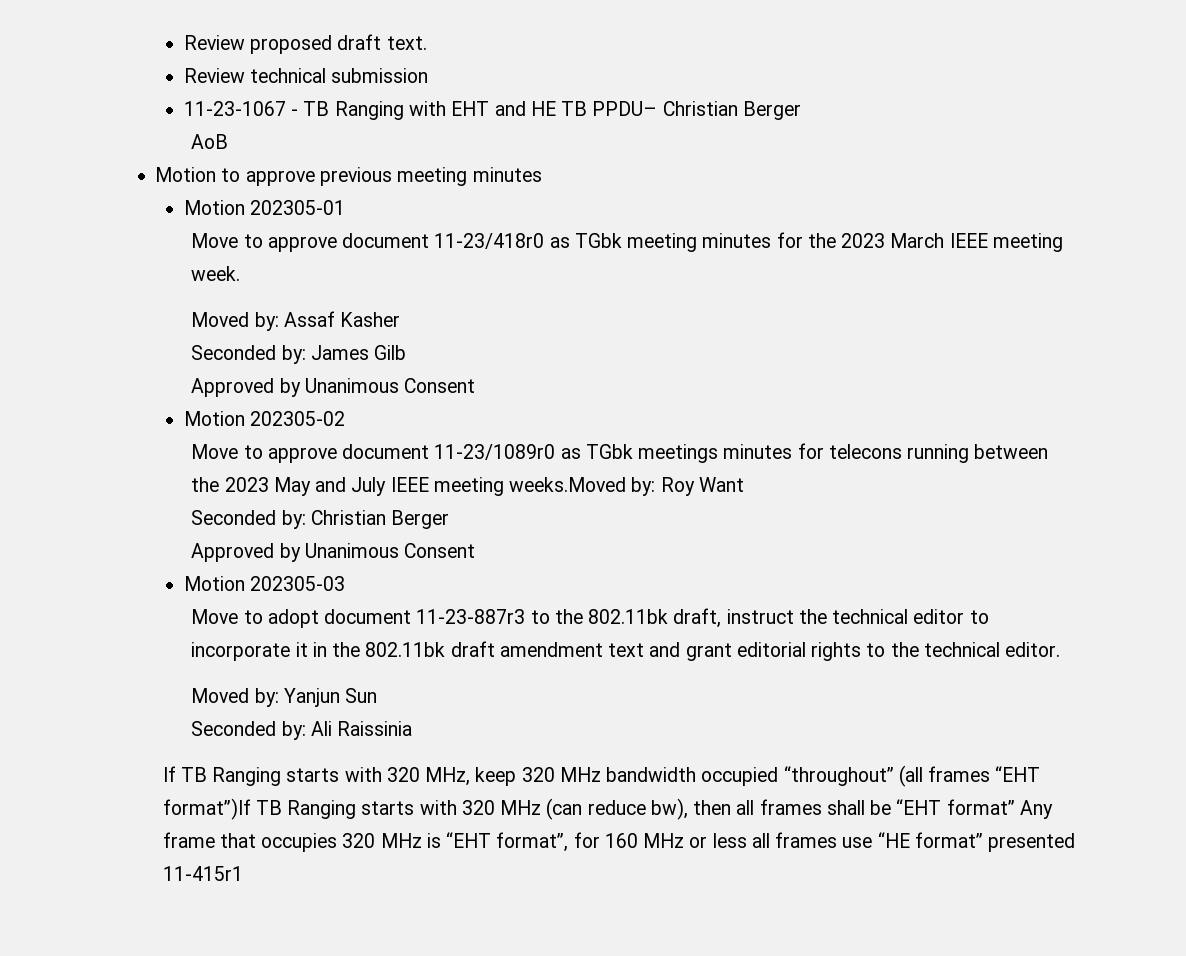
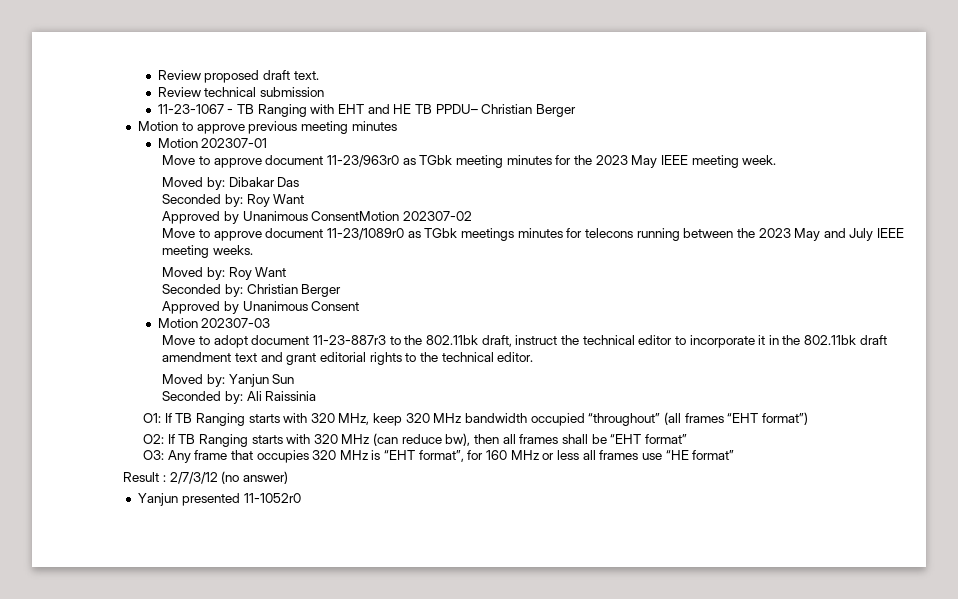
- AoB
- Motion 202305-01
- Move to approve document 11-23/418r0 as TGbk meeting minutes for the 2023 March IEEE meeting week.
+ Motion 202307-01
+ Move to approve document 11-23/963r0 as TGbk meeting minutes for the 2023 May IEEE meeting week.
- Moved by: Assaf Kasher
- Seconded by: James Gilb
- Approved by Unanimous Consent
- Motion 202305-02
+ Moved by: Dibakar Das
+ Seconded by: Roy Want
+ Approved by Unanimous ConsentMotion 202307-02
- Move to approve document 11-23/1089r0 as TGbk meetings minutes for telecons running between the 2023 May and July IEEE meeting weeks.Moved by: Roy Want
+ Move to approve document 11-23/1089r0 as TGbk meetings minutes for telecons running between the 2023 May and July IEEE meeting weeks.
+ Moved by: Roy Want
- Motion 202305-03
+ Motion 202307-03
- If TB Ranging starts with 320 MHz, keep 320 MHz bandwidth occupied “throughout” (all frames “EHT format”)If TB Ranging starts with 320 MHz (can reduce bw), then all frames shall be “EHT format” Any frame that occupies 320 MHz is “EHT format”, for 160 MHz or less all frames use “HE format” presented 11-415r1
+ O1: If TB Ranging starts with 320 MHz, keep 320 MHz bandwidth occupied “throughout” (all frames “EHT format”)
+ O2: If TB Ranging starts with 320 MHz (can reduce bw), then all frames shall be “EHT format”
+ O3: Any frame that occupies 320 MHz is “EHT format”, for 160 MHz or less all frames use “HE format”
+ Result : 2/7/3/12 (no answer)
+ Yanjun presented 11-1052r0

